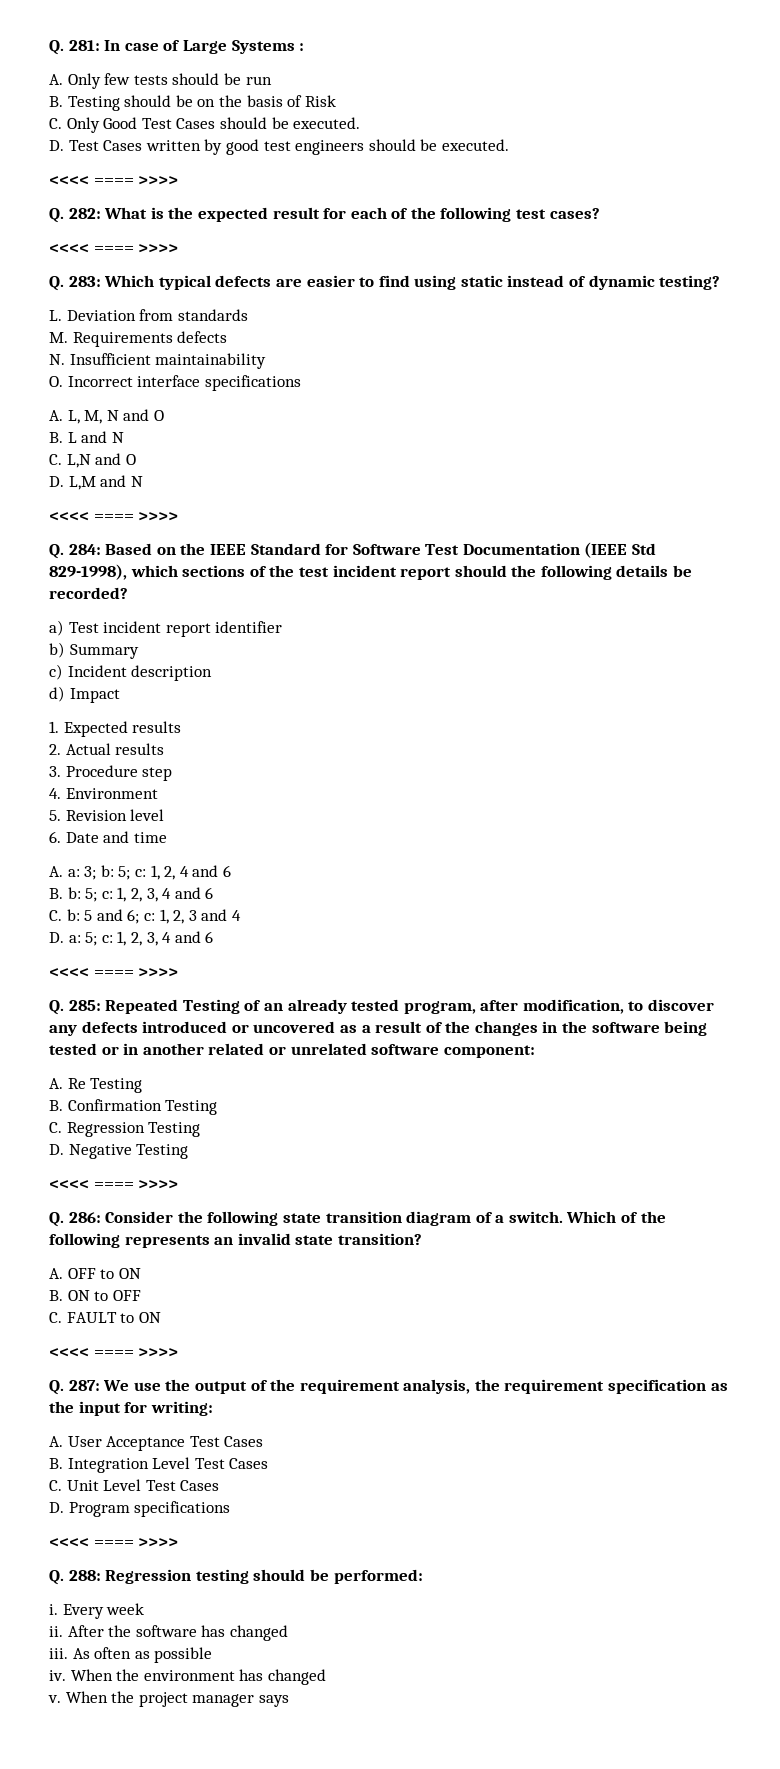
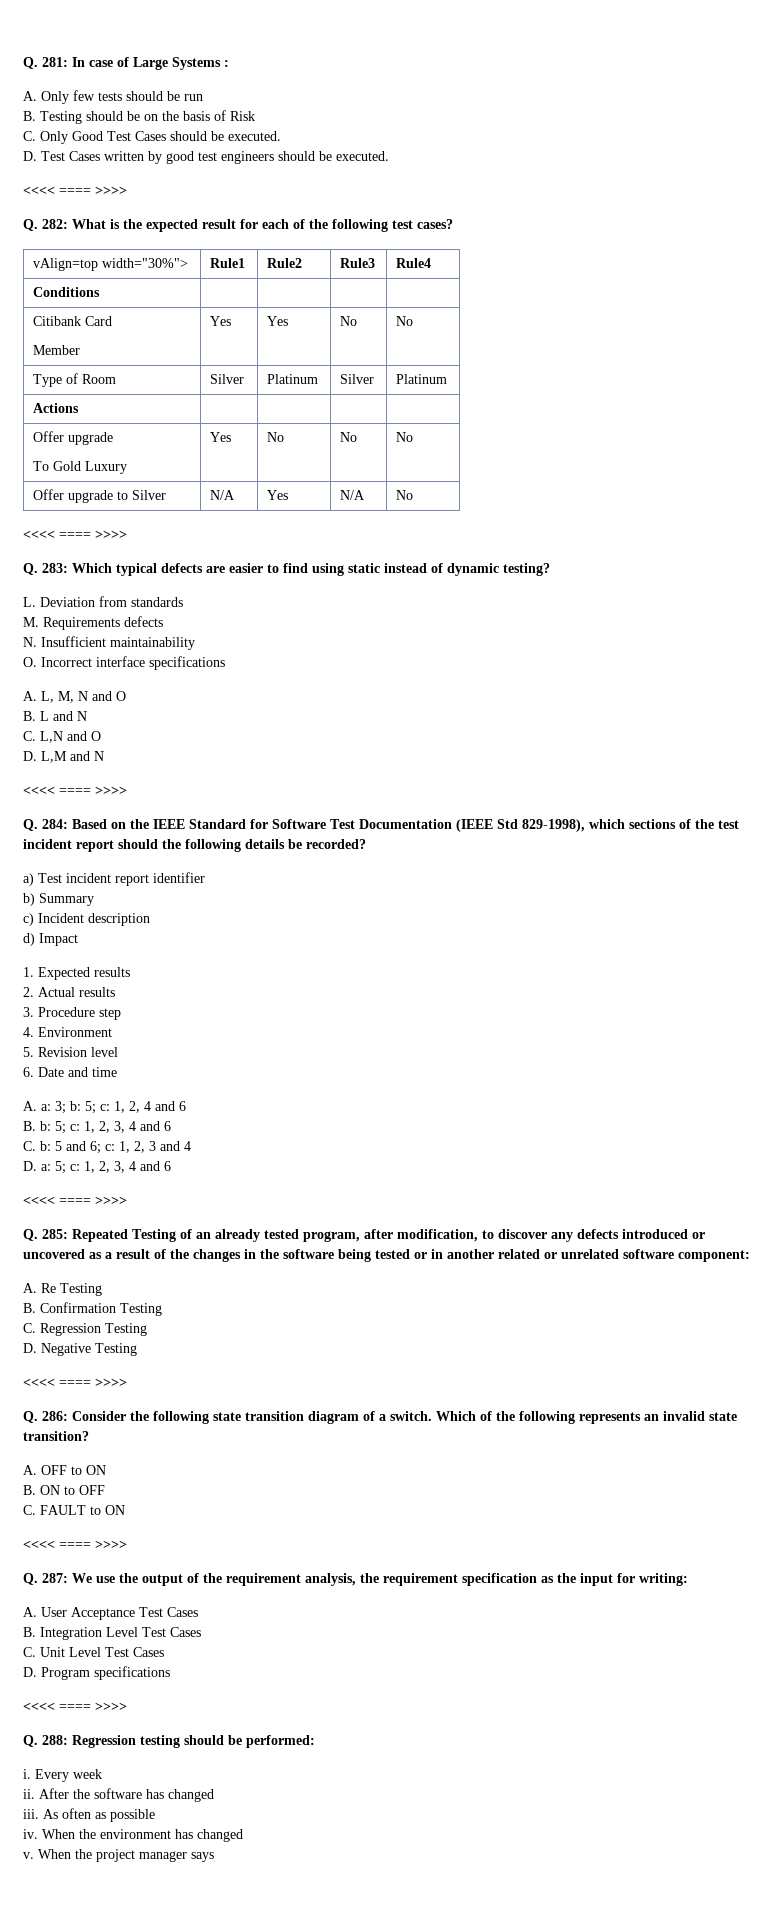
+ vAlign=top width="30%"> | Rule1 | Rule2 | Rule3 | Rule4
+ Conditions | | | |
+ Citibank Card
+ Member | Yes | Yes | No | No
+ Type of Room | Silver | Platinum | Silver | Platinum
+ Actions | | | |
+ Offer upgrade
+ To Gold Luxury | Yes | No | No | No
+ Offer upgrade to Silver | N/A | Yes | N/A | No

